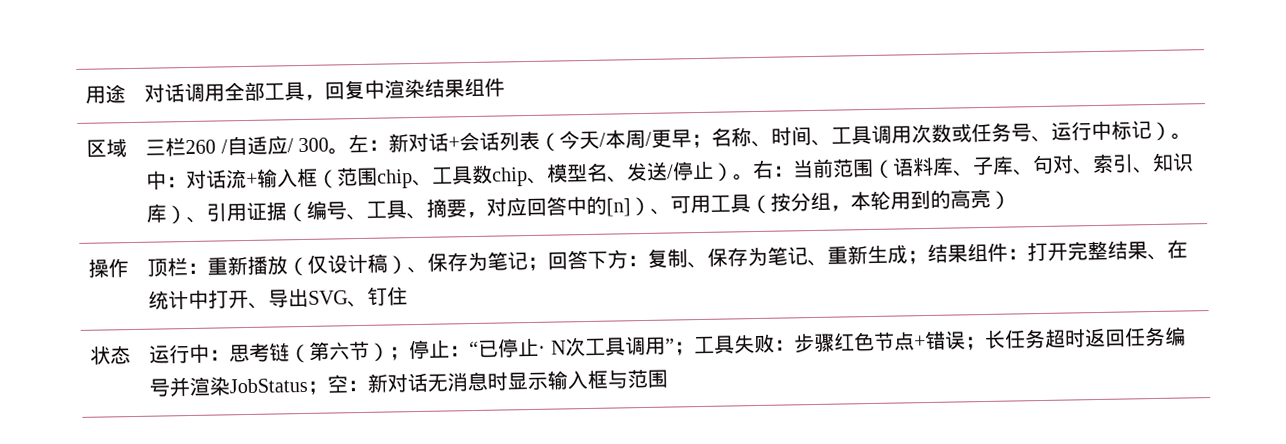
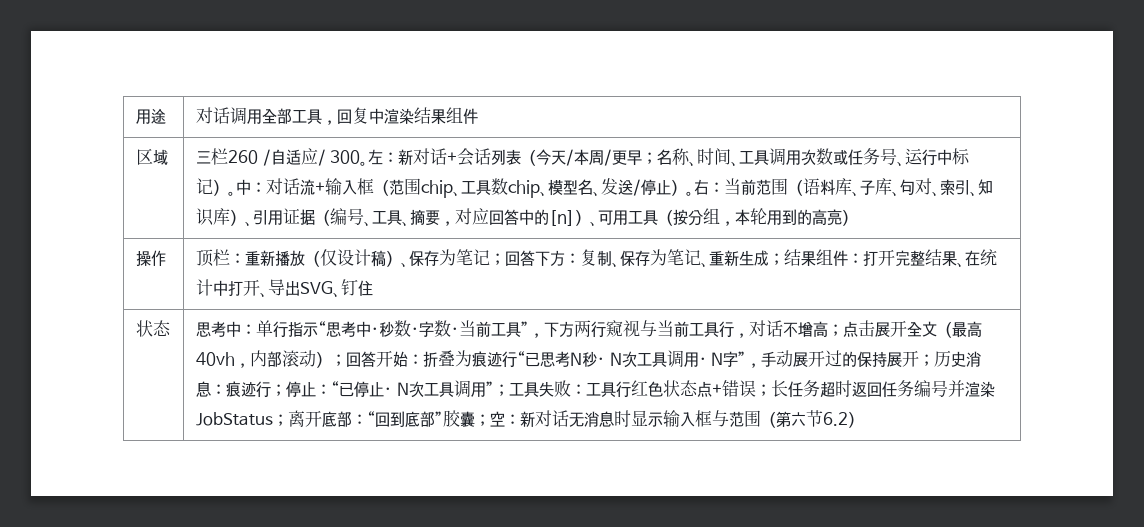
- 运行中：思考链（第六节）；停止：“已停止· N次工具调用”；工具失败：步骤红色节点+错误；长任务超时返回任务编号并渲染JobStatus；空：新对话无消息时显示输入框与范围
+ 思考中：单行指示“思考中·秒数·字数·当前工具”，下方两行窥视与当前工具行，对话不增高；点击展开全文（最高40vh，内部滚动）；回答开始：折叠为痕迹行“已思考N秒· N次工具调用· N字”，手动展开过的保持展开；历史消息：痕迹行；停止：“已停止· N次工具调用”；工具失败：工具行红色状态点+错误；长任务超时返回任务编号并渲染JobStatus；离开底部：“回到底部”胶囊；空：新对话无消息时显示输入框与范围（第六节6.2）

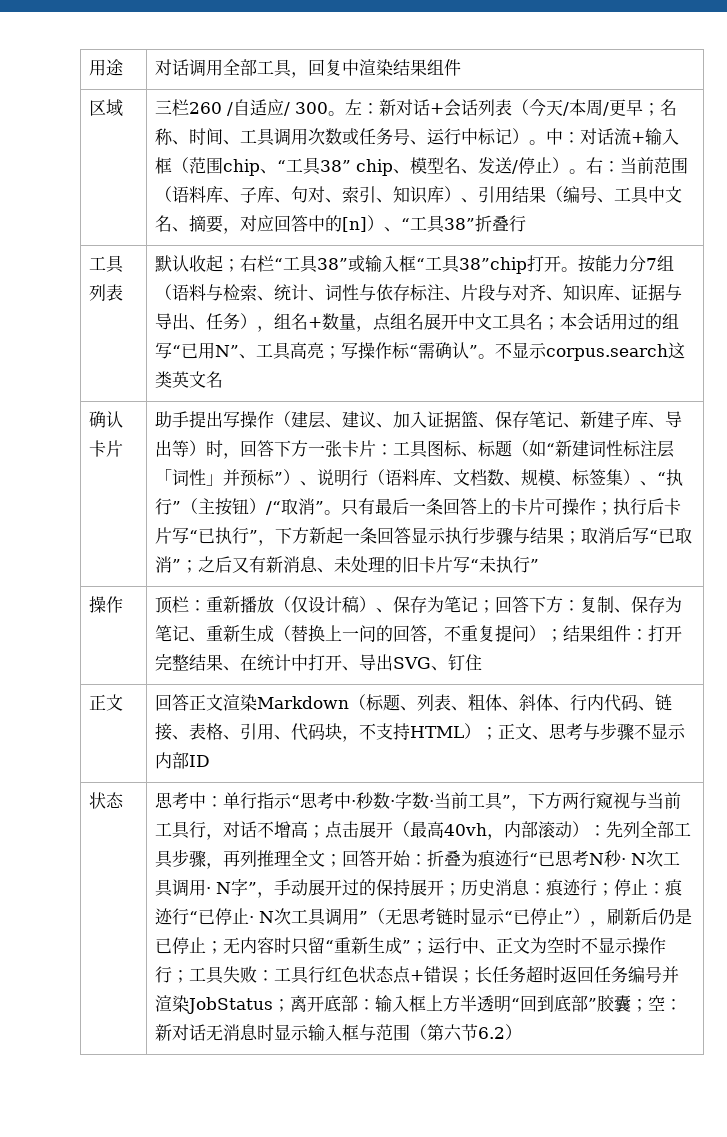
- 中：对话流+输入框（范围chip、工具数chip、模型名、发送/停止）。
+ 中：对话流+输入框（范围chip、“工具38” chip、模型名、发送/停止）。
- 右：当前范围（语料库、子库、句对、索引、知识库）、引用证据（编号、工具、摘要，对应回答中的[n]）、可用工具（按分组，本轮用到的高亮）
+ 右：当前范围（语料库、子库、句对、索引、知识库）、引用结果（编号、工具中文名、摘要，对应回答中的[n]）、“工具38”折叠行
+ 工具列表 | 默认收起；右栏“工具38”或输入框“工具38”chip打开。按能力分7组（语料与检索、统计、词性与依存标注、片段与对齐、知识库、证据与导出、任务），组名+数量，点组名展开中文工具名；本会话用过的组写“已用N”、工具高亮；写操作标“需确认”。不显示corpus.search这类英文名
+ 确认卡片 | 助手提出写操作（建层、建议、加入证据篮、保存笔记、新建子库、导出等）时，回答下方一张卡片：工具图标、标题（如“新建词性标注层「词性」并预标”）、说明行（语料库、文档数、规模、标签集）、“执行”（主按钮）/“取消”。只有最后一条回答上的卡片可操作；执行后卡片写“已执行”，下方新起一条回答显示执行步骤与结果；取消后写“已取消”；之后又有新消息、未处理的旧卡片写“未执行”
- 顶栏：重新播放（仅设计稿）、保存为笔记；回答下方：复制、保存为笔记、重新生成；结果组件：打开完整结果、在统计中打开、导出SVG、钉住
+ 顶栏：重新播放（仅设计稿）、保存为笔记；回答下方：复制、保存为笔记、重新生成（替换上一问的回答，不重复提问）；结果组件：打开完整结果、在统计中打开、导出SVG、钉住
+ 正文 | 回答正文渲染Markdown（标题、列表、粗体、斜体、行内代码、链接、表格、引用、代码块，不支持HTML）；正文、思考与步骤不显示内部ID
- 点击展开全文（最高40vh，内部滚动）；
+ 点击展开（最高40vh，内部滚动）：先列全部工具步骤，再列推理全文；
- “已停止· N次工具调用”；
+ 痕迹行“已停止· N次工具调用”（无思考链时显示“已停止”），刷新后仍是已停止；无内容时只留“重新生成”；运行中、正文为空时不显示操作行；
- “回到底部”胶囊；
+ 输入框上方半透明“回到底部”胶囊；

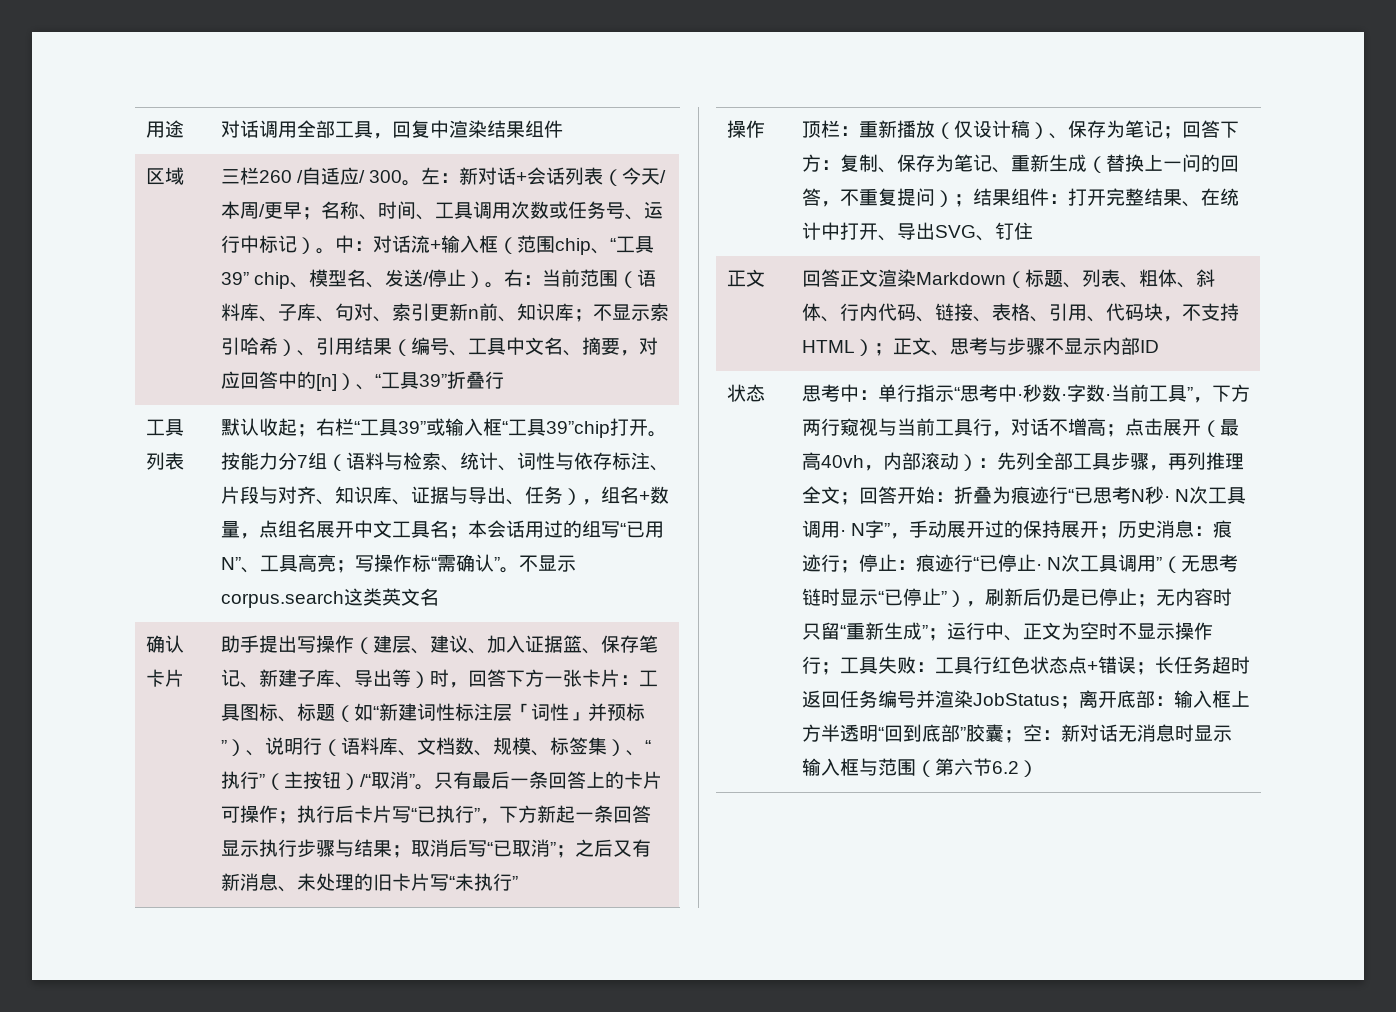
- 中：对话流+输入框（范围chip、“工具38” chip、模型名、发送/停止）。
+ 中：对话流+输入框（范围chip、“工具39” chip、模型名、发送/停止）。
- 右：当前范围（语料库、子库、句对、索引、知识库）、引用结果（编号、工具中文名、摘要，对应回答中的[n]）、“工具38”折叠行
+ 右：当前范围（语料库、子库、句对、索引更新n前、知识库；不显示索引哈希）、引用结果（编号、工具中文名、摘要，对应回答中的[n]）、“工具39”折叠行
- 默认收起；右栏“工具38”或输入框“工具38”chip打开。
+ 默认收起；右栏“工具39”或输入框“工具39”chip打开。

